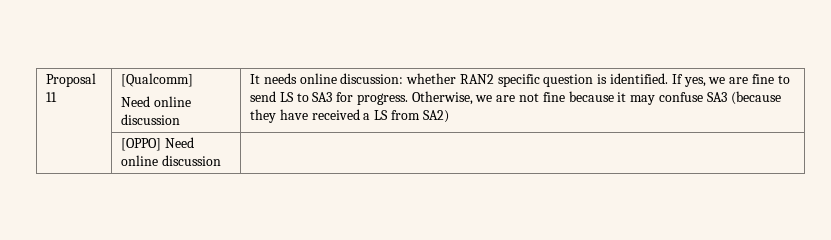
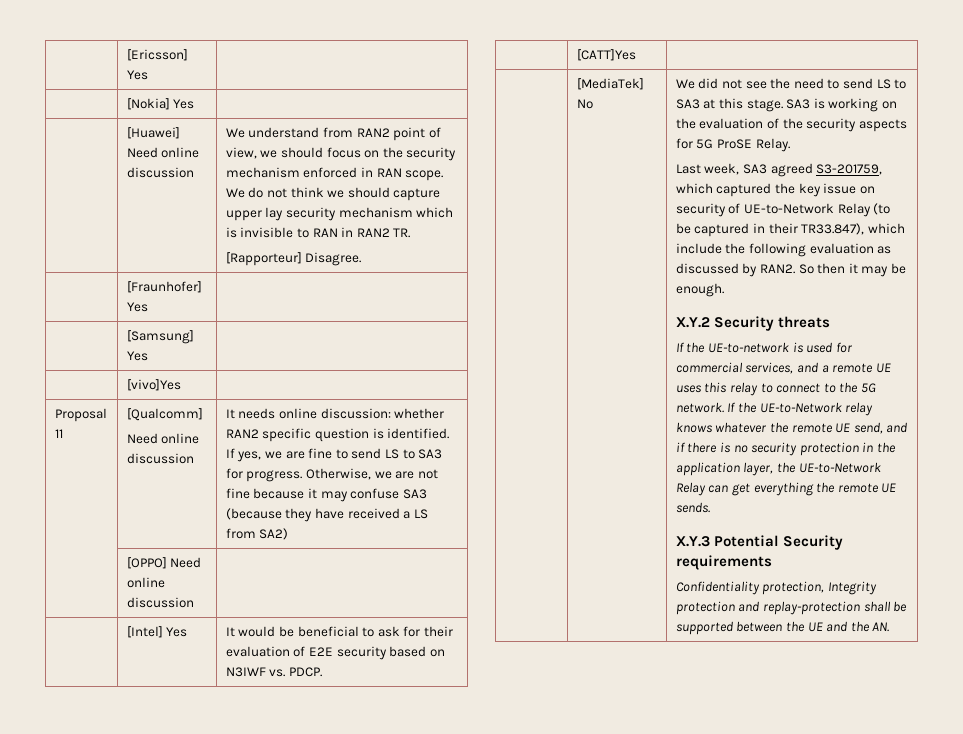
+ [Ericsson] Yes |
+ | [Nokia] Yes |
+ | [Huawei] Need online discussion | We understand from RAN2 point of view, we should focus on the security mechanism enforced in RAN scope. We do not think we should capture upper lay security mechanism which is invisible to RAN in RAN2 TR.
+ [Rapporteur] Disagree.
+ | [Fraunhofer] Yes |
+ | [Samsung] Yes |
+ | [vivo]Yes |
+ | [Intel] Yes | It would be beneficial to ask for their evaluation of E2E security based on N3IWF vs. PDCP.
+ | [CATT]Yes |
+ | [MediaTek] No | We did not see the need to send LS to SA3 at this stage. SA3 is working on the evaluation of the security aspects for 5G ProSE Relay.
+ Last week, SA3 agreed S3-201759, which captured the key issue on security of UE-to-Network Relay (to be captured in their TR33.847), which include the following evaluation as discussed by RAN2. So then it may be enough.
+ X.Y.2 Security threats
+ If the UE-to-network is used for commercial services, and a remote UE uses this relay to connect to the 5G network. If the UE-to-Network relay knows whatever the remote UE send, and if there is no security protection in the application layer, the UE-to-Network Relay can get everything the remote UE sends.
+ X.Y.3 Potential Security requirements
+ Confidentiality protection, Integrity protection and replay-protection shall be supported between the UE and the AN.

